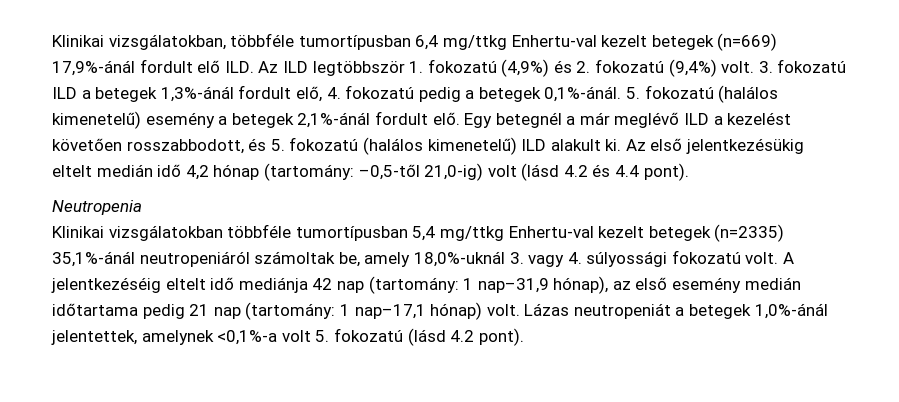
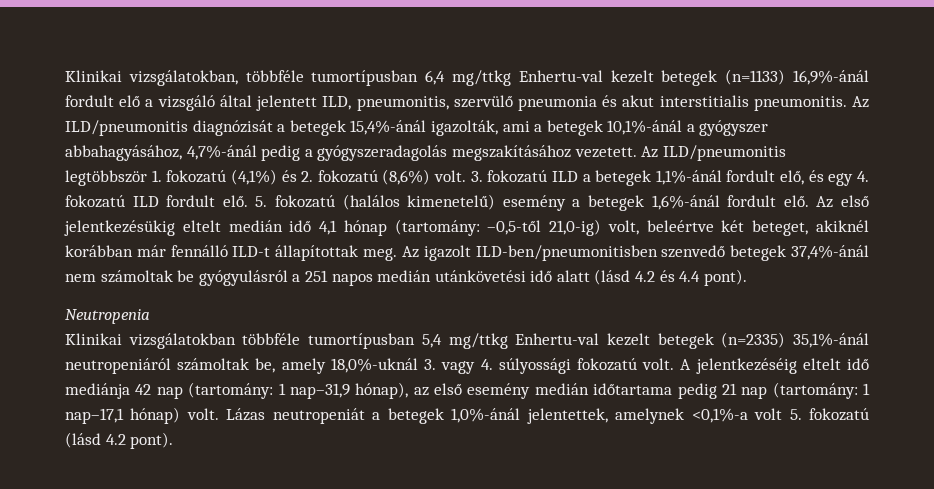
- Klinikai vizsgálatokban, többféle tumortípusban 6,4 mg/ttkg Enhertu-val kezelt betegek (n=669) 17,9%-ánál fordult elő ILD. Az ILD legtöbbször 1. fokozatú (4,9%) és 2. fokozatú (9,4%) volt.
+ Klinikai vizsgálatokban, többféle tumortípusban 6,4 mg/ttkg Enhertu-val kezelt betegek (n=1133) 16,9%-ánál fordult elő a vizsgáló által jelentett ILD, pneumonitis, szervülő pneumonia és akut interstitialis pneumonitis. Az ILD/pneumonitis diagnózisát a betegek 15,4%-ánál igazolták, ami a betegek 10,1%-ánál a gyógyszer abbahagyásához, 4,7%-ánál pedig a gyógyszeradagolás megszakításához vezetett. Az ILD/pneumonitis legtöbbször 1. fokozatú (4,1%) és 2. fokozatú (8,6%) volt.
- 3. fokozatú ILD a betegek 1,3%-ánál fordult elő, 4. fokozatú pedig a betegek 0,1%-ánál.
+ 3. fokozatú ILD a betegek 1,1%-ánál fordult elő, és egy 4. fokozatú ILD fordult elő.
- 5. fokozatú (halálos kimenetelű) esemény a betegek 2,1%-ánál fordult elő. Egy betegnél a már meglévő ILD a kezelést követően rosszabbodott, és 5. fokozatú (halálos kimenetelű) ILD alakult ki.
+ 5. fokozatú (halálos kimenetelű) esemény a betegek 1,6%-ánál fordult elő.
- Az első jelentkezésükig eltelt medián idő 4,2 hónap (tartomány: –0,5-től 21,0-ig) volt (lásd 4.2 és 4.4 pont).
+ Az első jelentkezésükig eltelt medián idő 4,1 hónap (tartomány: –0,5-től 21,0-ig) volt, beleértve két beteget, akiknél korábban már fennálló ILD-t állapítottak meg. Az igazolt ILD-ben/pneumonitisben szenvedő betegek 37,4%-ánál nem számoltak be gyógyulásról a 251 napos medián utánkövetési idő alatt (lásd 4.2 és 4.4 pont).

